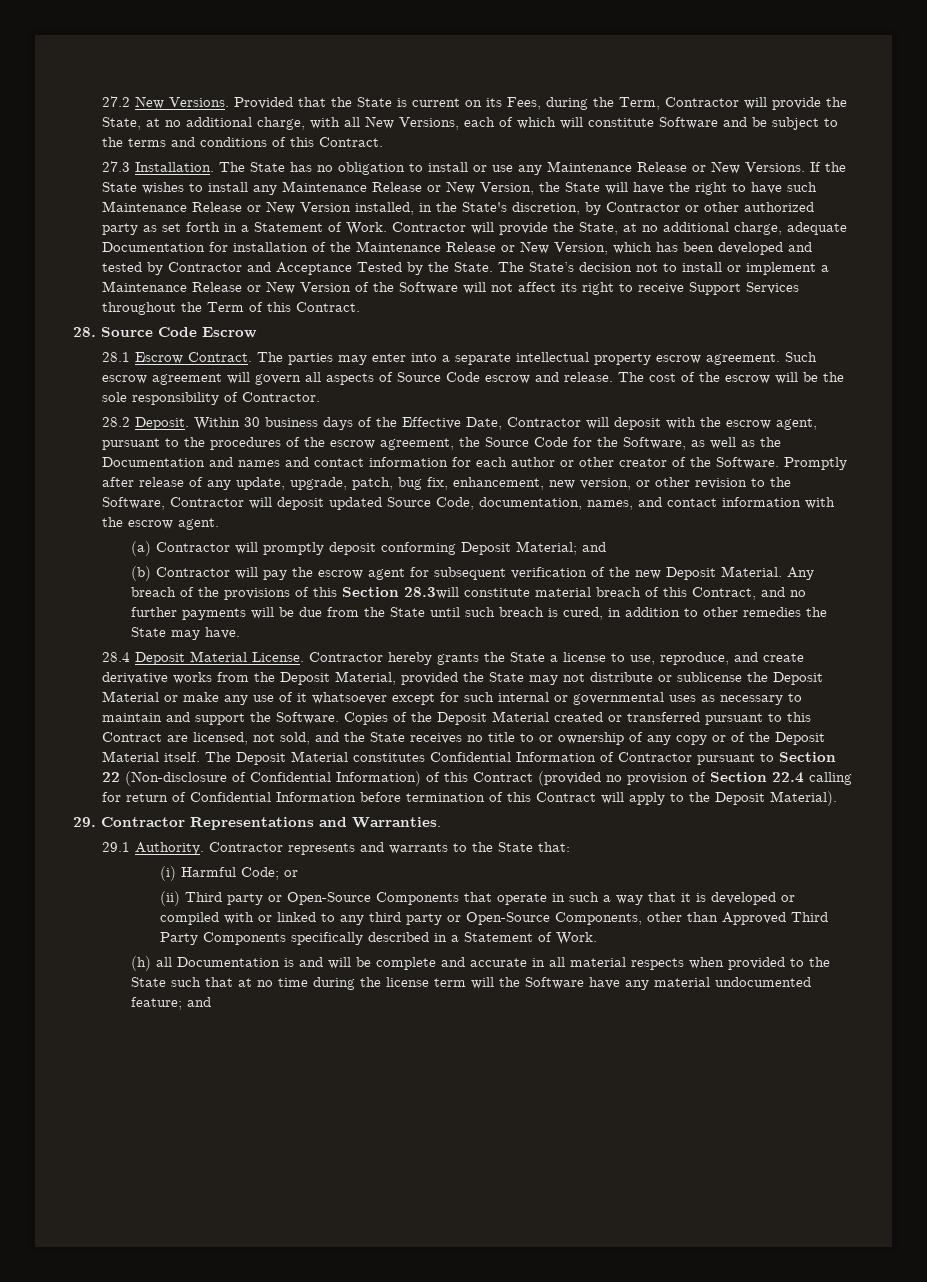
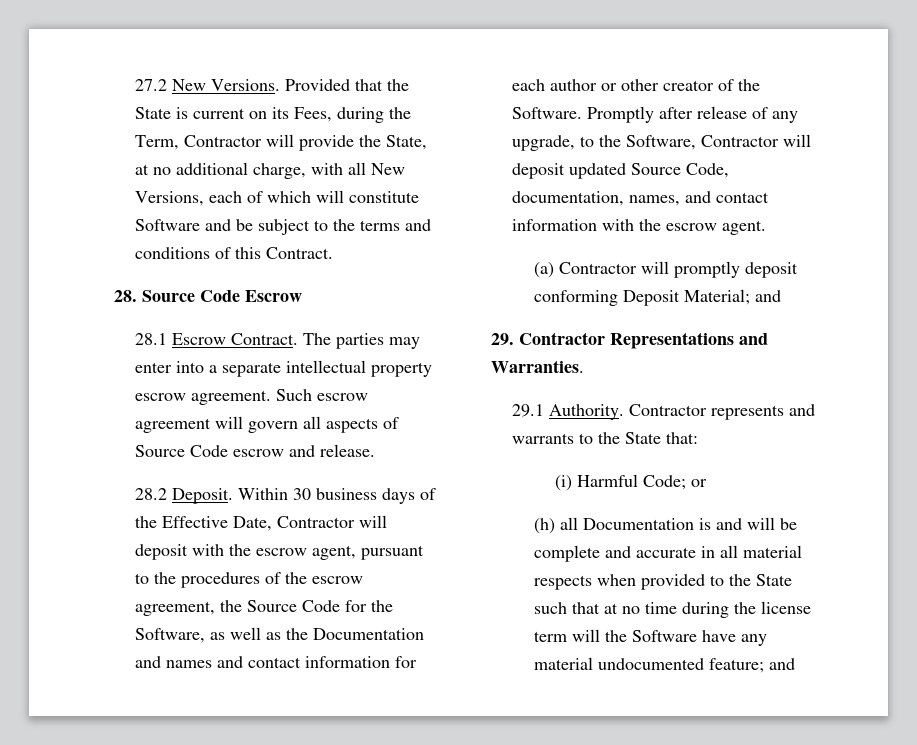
- 27.3 Installation. The State has no obligation to install or use any Maintenance Release or New Versions. If the State wishes to install any Maintenance Release or New Version, the State will have the right to have such Maintenance Release or New Version installed, in the State's discretion, by Contractor or other authorized party as set forth in a Statement of Work. Contractor will provide the State, at no additional charge, adequate Documentation for installation of the Maintenance Release or New Version, which has been developed and tested by Contractor and Acceptance Tested by the State. The State’s decision not to install or implement a Maintenance Release or New Version of the Software will not affect its right to receive Support Services throughout the Term of this Contract.
- The cost of the escrow will be the sole responsibility of Contractor.
- Promptly after release of any update, upgrade, patch, bug fix, enhancement, new version, or other revision to the Software, Contractor will deposit updated Source Code, documentation, names, and contact information with the escrow agent.
+ Promptly after release of any upgrade, to the Software, Contractor will deposit updated Source Code, documentation, names, and contact information with the escrow agent.
- (b) Contractor will pay the escrow agent for subsequent verification of the new Deposit Material. Any breach of the provisions of this Section 28.3will constitute material breach of this Contract, and no further payments will be due from the State until such breach is cured, in addition to other remedies the State may have.
- 28.4 Deposit Material License. Contractor hereby grants the State a license to use, reproduce, and create derivative works from the Deposit Material, provided the State may not distribute or sublicense the Deposit Material or make any use of it whatsoever except for such internal or governmental uses as necessary to maintain and support the Software. Copies of the Deposit Material created or transferred pursuant to this Contract are licensed, not sold, and the State receives no title to or ownership of any copy or of the Deposit Material itself. The Deposit Material constitutes Confidential Information of Contractor pursuant to Section 22 (Non-disclosure of Confidential Information) of this Contract (provided no provision of Section 22.4 calling for return of Confidential Information before termination of this Contract will apply to the Deposit Material).
- (ii) Third party or Open-Source Components that operate in such a way that it is developed or compiled with or linked to any third party or Open-Source Components, other than Approved Third Party Components specifically described in a Statement of Work.

